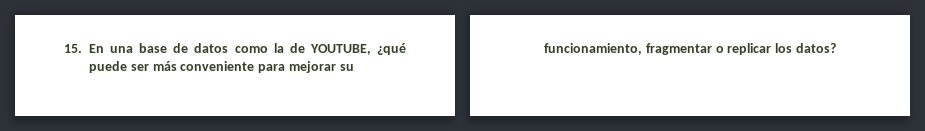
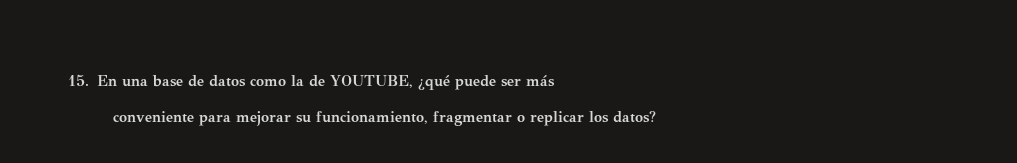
- 15. En una base de datos como la de YOUTUBE, ¿qué puede ser más conveniente para mejorar su funcionamiento, fragmentar o replicar los datos?
+ 15. En una base de datos como la de YOUTUBE, ¿qué puede ser más
+ conveniente para mejorar su funcionamiento, fragmentar o replicar los datos?

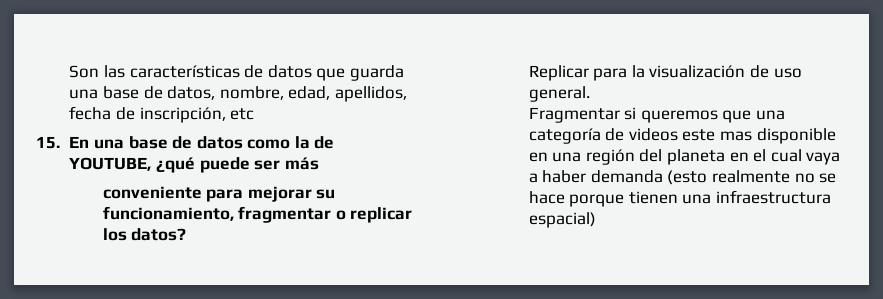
+ Son las características de datos que guarda una base de datos, nombre, edad, apellidos, fecha de inscripción, etc
+ Replicar para la visualización de uso general.
+ Fragmentar si queremos que una categoría de videos este mas disponible en una región del planeta en el cual vaya a haber demanda (esto realmente no se hace porque tienen una infraestructura espacial)

